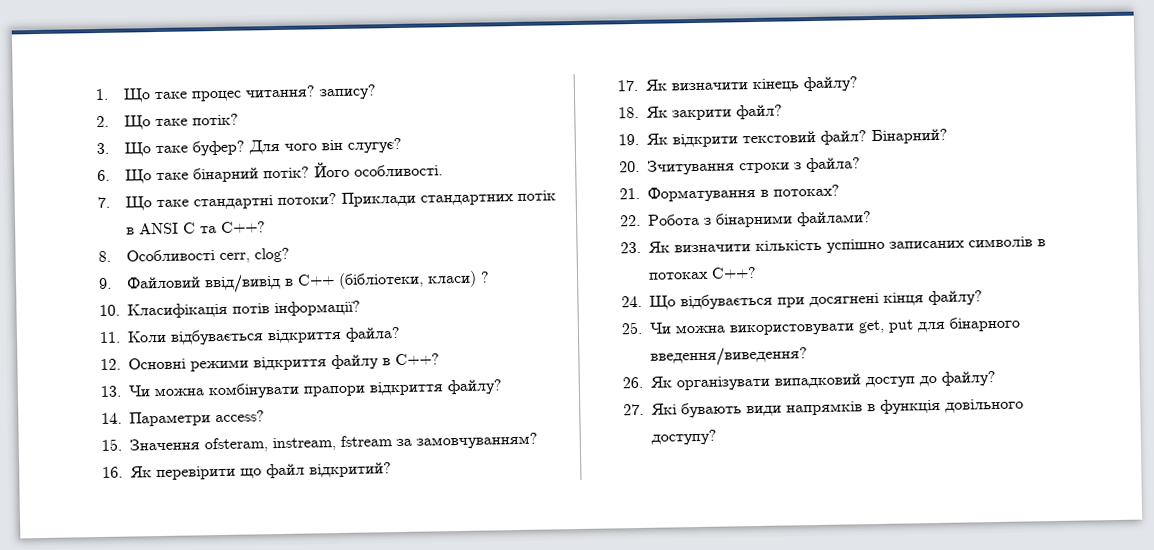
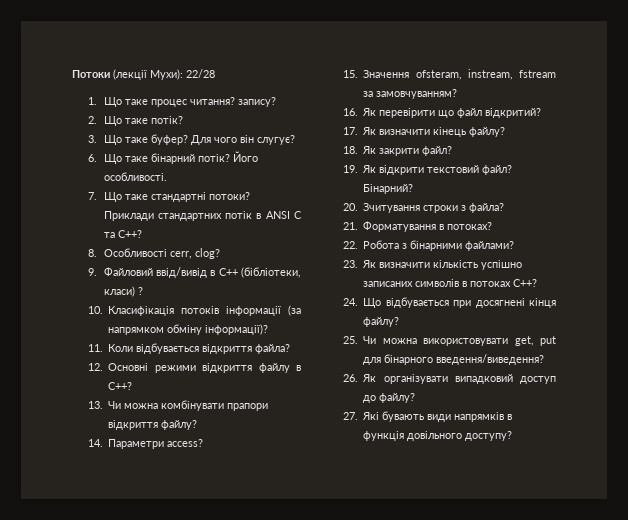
+ Потоки (лекції Мухи): 22/28
- 10. Класифікація потів інформації?
+ 10. Класифікація потоків інформації (за напрямком обміну інформації)?

